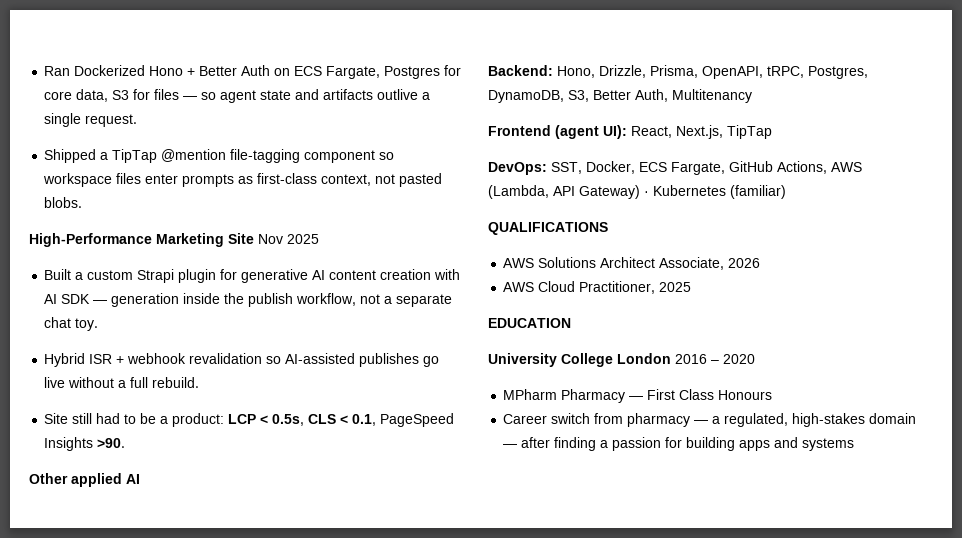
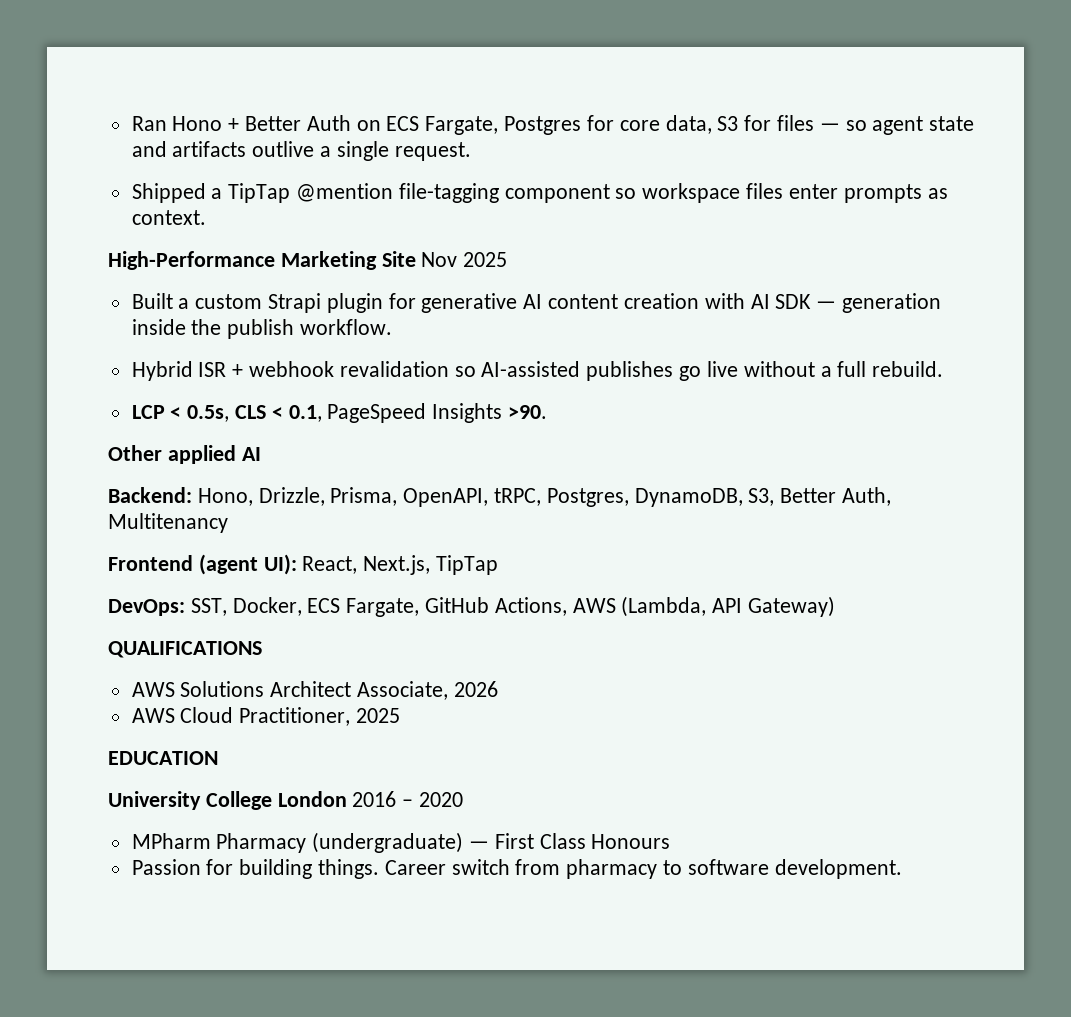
- Ran Dockerized Hono + Better Auth on ECS Fargate, Postgres for core data, S3 for files — so agent state and artifacts outlive a single request.
+ Ran Hono + Better Auth on ECS Fargate, Postgres for core data, S3 for files — so agent state and artifacts outlive a single request.
- Shipped a TipTap @mention file-tagging component so workspace files enter prompts as first-class context, not pasted blobs.
+ Shipped a TipTap @mention file-tagging component so workspace files enter prompts as context.
- Built a custom Strapi plugin for generative AI content creation with AI SDK — generation inside the publish workflow, not a separate chat toy.
+ Built a custom Strapi plugin for generative AI content creation with AI SDK — generation inside the publish workflow.
- Site still had to be a product: LCP < 0.5s, CLS < 0.1, PageSpeed Insights >90.
+ LCP < 0.5s, CLS < 0.1, PageSpeed Insights >90.
- DevOps: SST, Docker, ECS Fargate, GitHub Actions, AWS (Lambda, API Gateway) · Kubernetes (familiar)
+ DevOps: SST, Docker, ECS Fargate, GitHub Actions, AWS (Lambda, API Gateway)
- MPharm Pharmacy — First Class Honours
+ MPharm Pharmacy (undergraduate) — First Class Honours
- Career switch from pharmacy — a regulated, high-stakes domain — after finding a passion for building apps and systems
+ Passion for building things. Career switch from pharmacy to software development.

